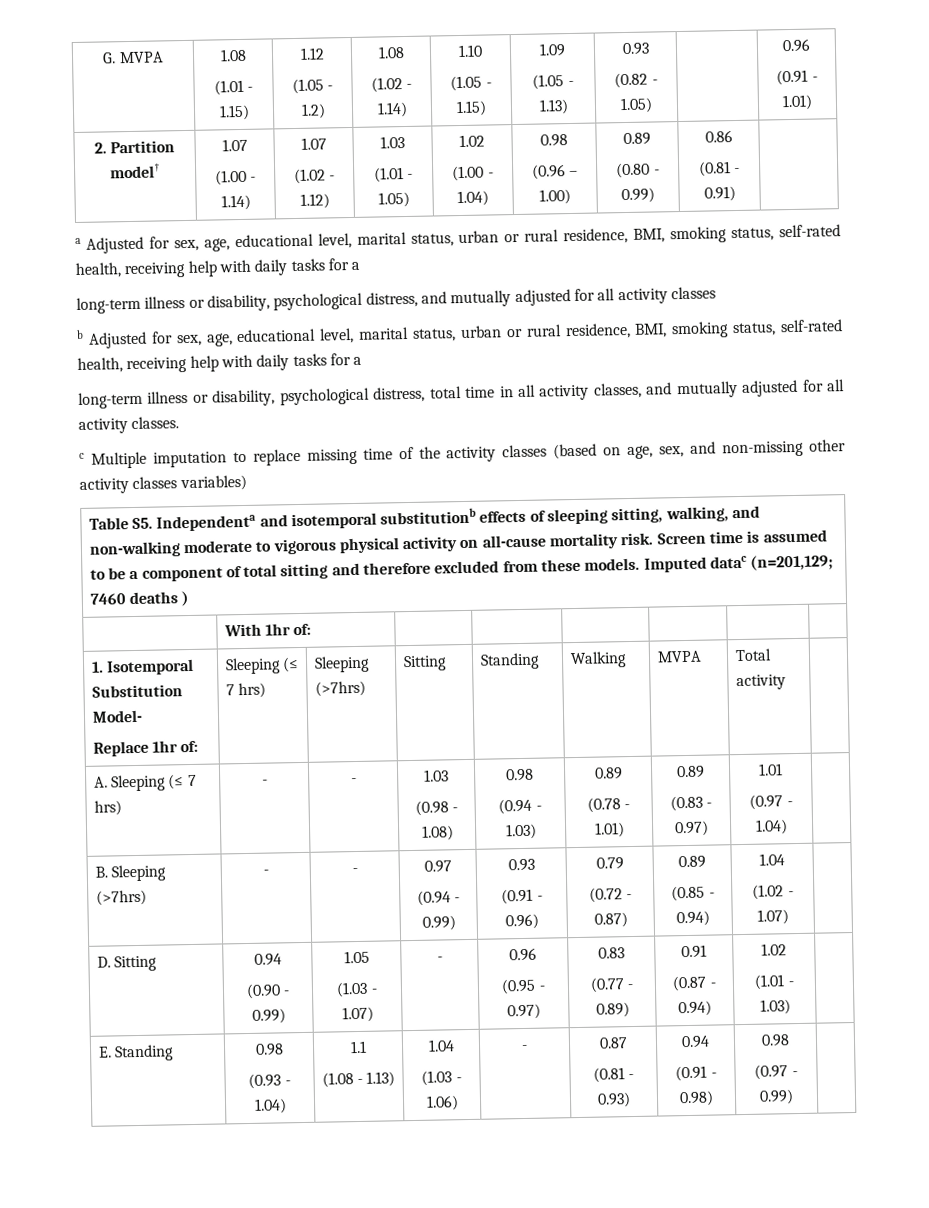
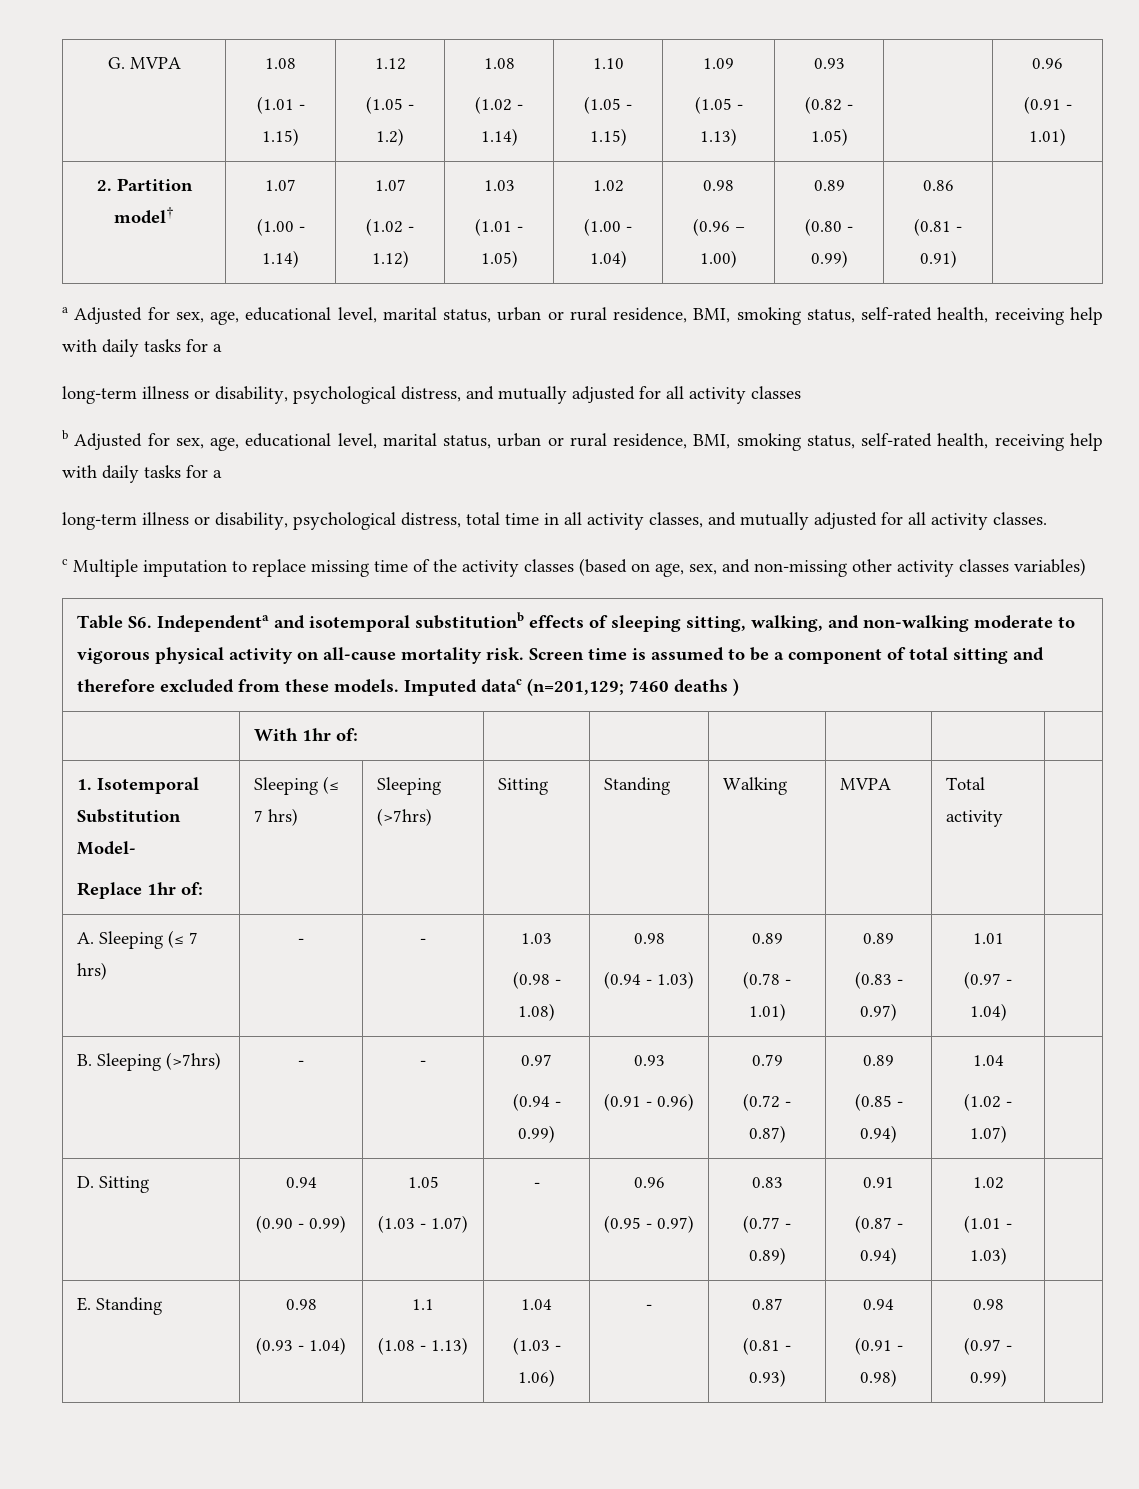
- Table S5. Independenta and isotemporal substitutionb effects of sleeping sitting, walking, and non-walking moderate to vigorous physical activity on all-cause mortality risk.
+ Table S6. Independenta and isotemporal substitutionb effects of sleeping sitting, walking, and non-walking moderate to vigorous physical activity on all-cause mortality risk.

